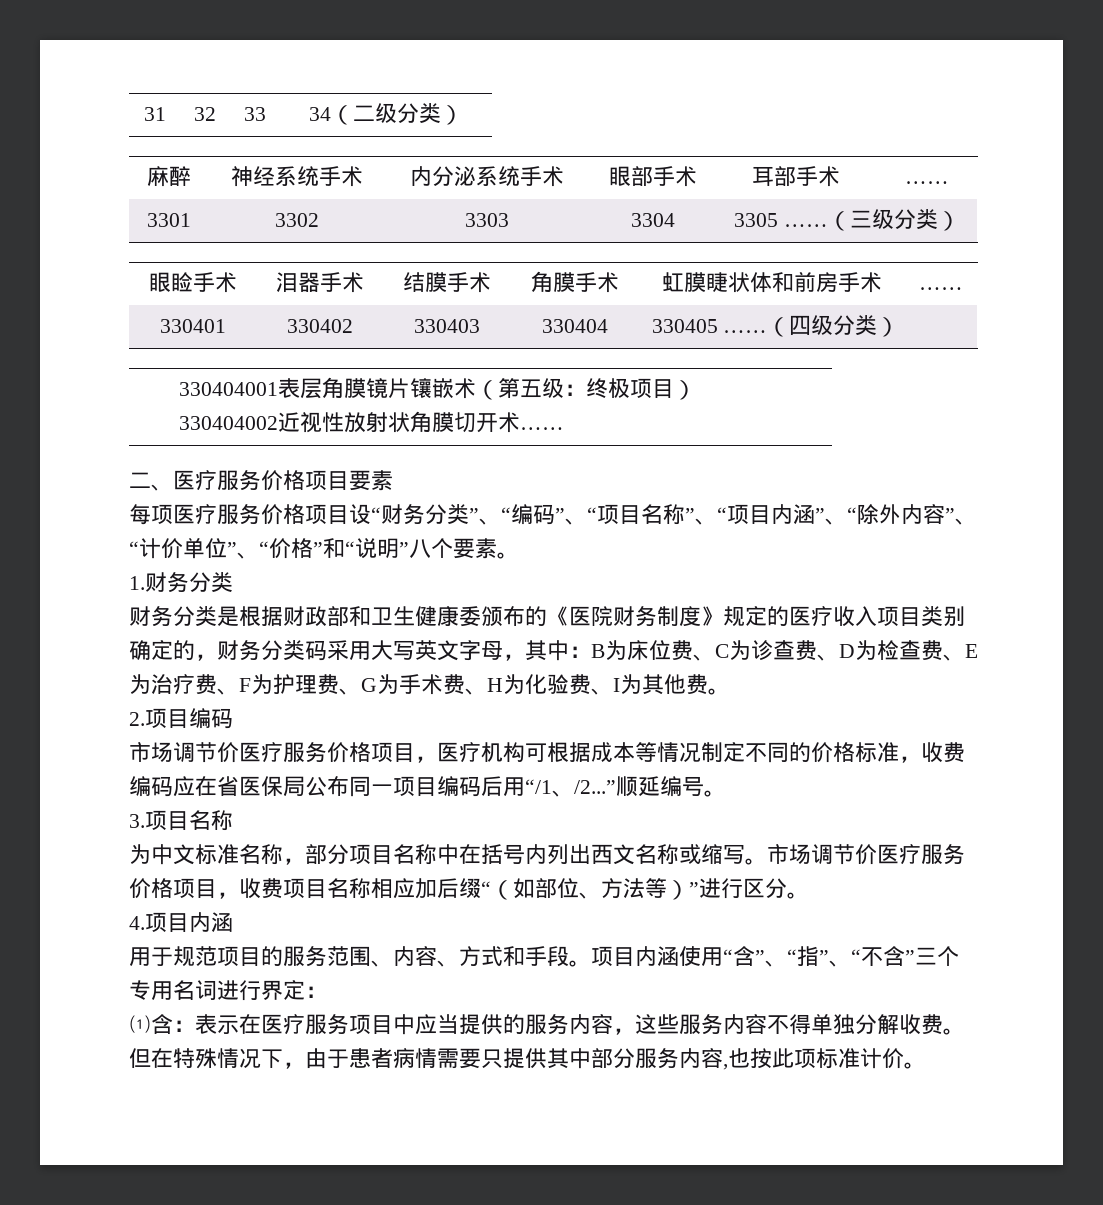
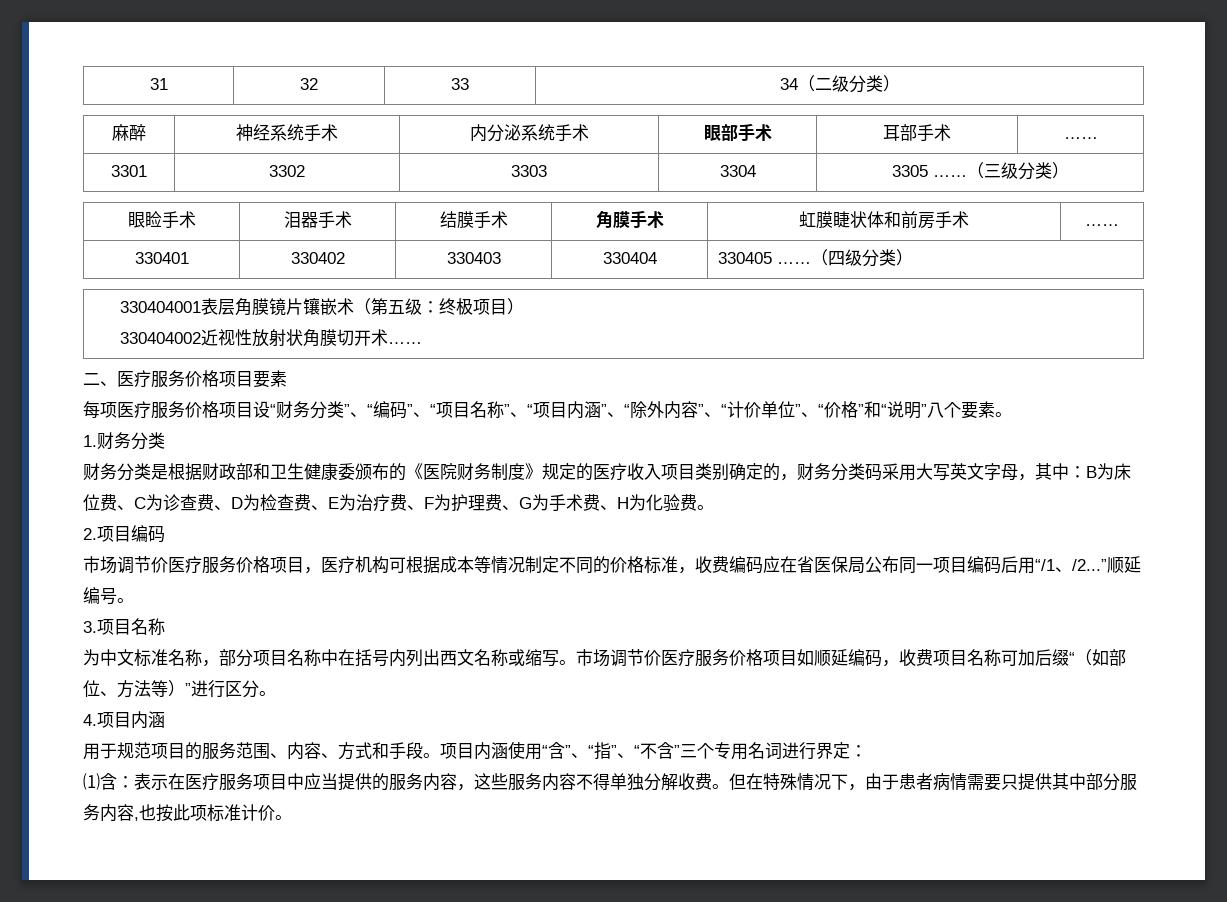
- 财务分类是根据财政部和卫生健康委颁布的《医院财务制度》规定的医疗收入项目类别确定的，财务分类码采用大写英文字母，其中：B为床位费、C为诊查费、D为检查费、E为治疗费、F为护理费、G为手术费、H为化验费、I为其他费。
+ 财务分类是根据财政部和卫生健康委颁布的《医院财务制度》规定的医疗收入项目类别确定的，财务分类码采用大写英文字母，其中：B为床位费、C为诊查费、D为检查费、E为治疗费、F为护理费、G为手术费、H为化验费。
- 市场调节价医疗服务价格项目，收费项目名称相应加后缀“（如部位、方法等）”进行区分。
+ 市场调节价医疗服务价格项目如顺延编码，收费项目名称可加后缀“（如部位、方法等）”进行区分。

